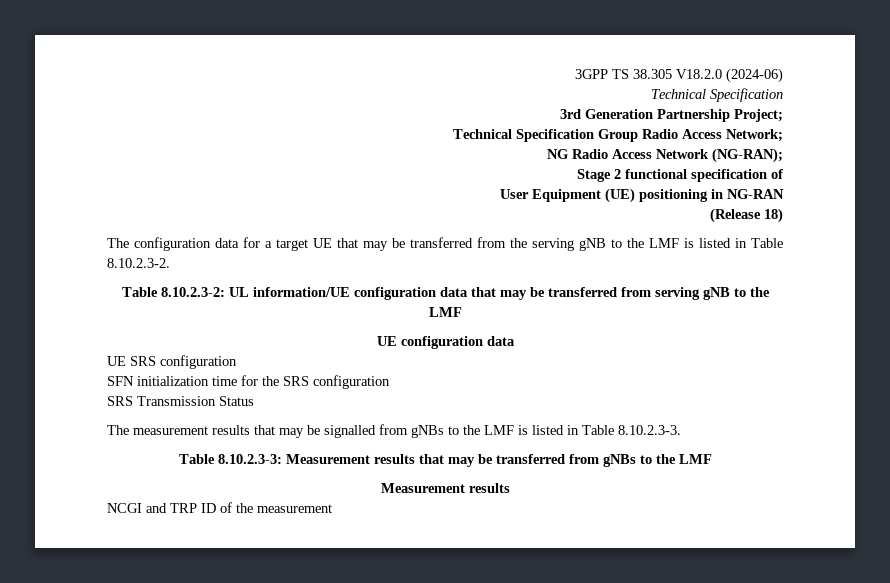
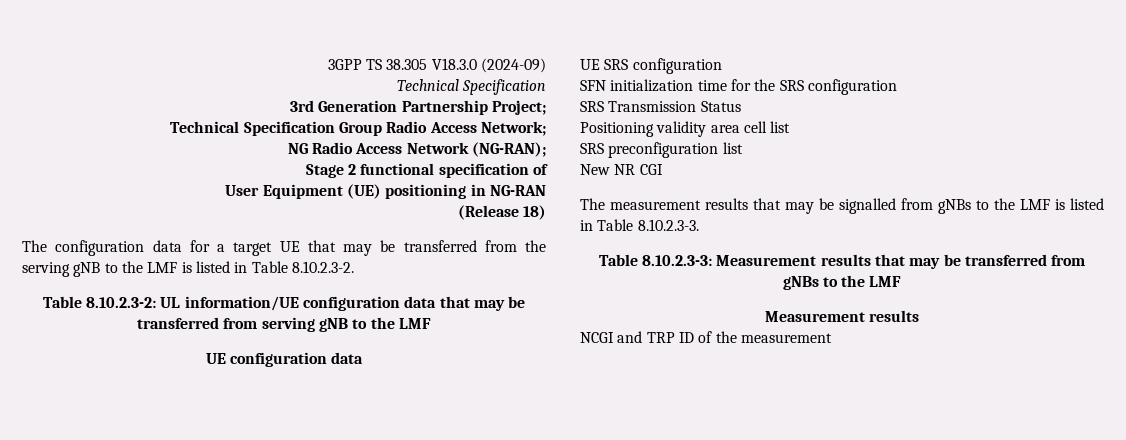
- 3GPP TS 38.305 V18.2.0 (2024-06)
+ 3GPP TS 38.305 V18.3.0 (2024-09)
+ Positioning validity area cell list
+ SRS preconfiguration list
+ New NR CGI

